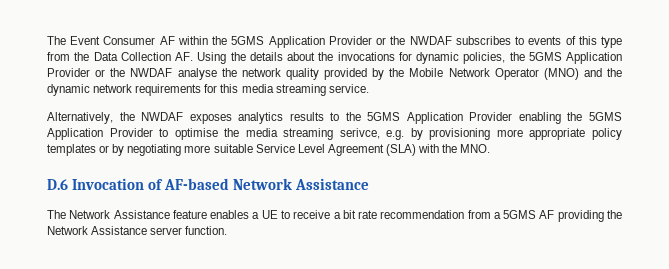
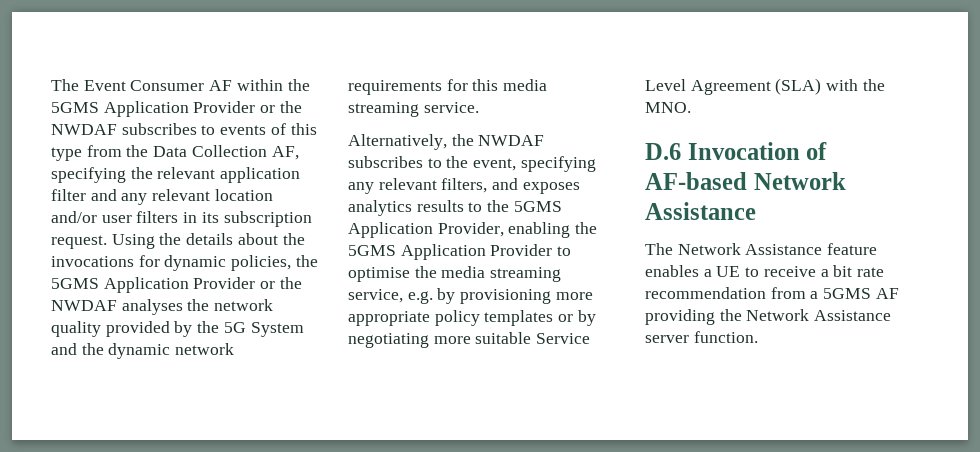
- The Event Consumer AF within the 5GMS Application Provider or the NWDAF subscribes to events of this type from the Data Collection AF. Using the details about the invocations for dynamic policies, the 5GMS Application Provider or the NWDAF analyse the network quality provided by the Mobile Network Operator (MNO) and the dynamic network requirements for this media streaming service.
+ The Event Consumer AF within the 5GMS Application Provider or the NWDAF subscribes to events of this type from the Data Collection AF, specifying the relevant application filter and any relevant location and/or user filters in its subscription request. Using the details about the invocations for dynamic policies, the 5GMS Application Provider or the NWDAF analyses the network quality provided by the 5G System and the dynamic network requirements for this media streaming service.
- Alternatively, the NWDAF exposes analytics results to the 5GMS Application Provider enabling the 5GMS Application Provider to optimise the media streaming serivce, e.g. by provisioning more appropriate policy templates or by negotiating more suitable Service Level Agreement (SLA) with the MNO.
+ Alternatively, the NWDAF subscribes to the event, specifying any relevant filters, and exposes analytics results to the 5GMS Application Provider, enabling the 5GMS Application Provider to optimise the media streaming service, e.g. by provisioning more appropriate policy templates or by negotiating more suitable Service Level Agreement (SLA) with the MNO.

